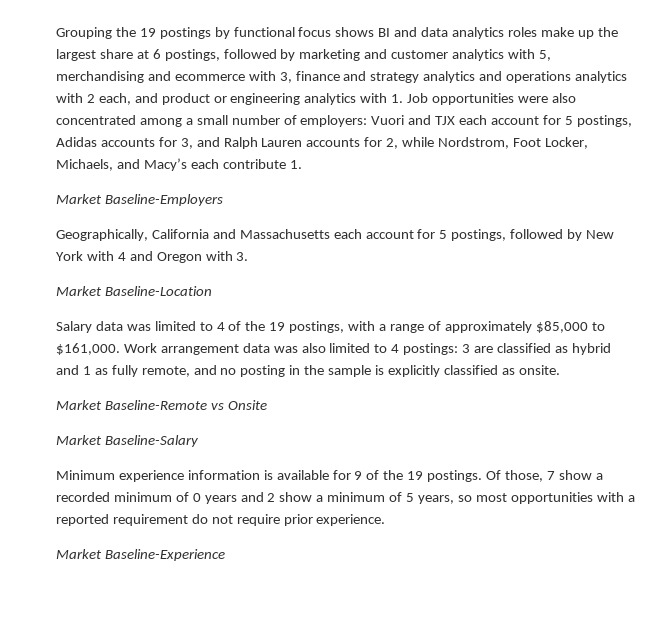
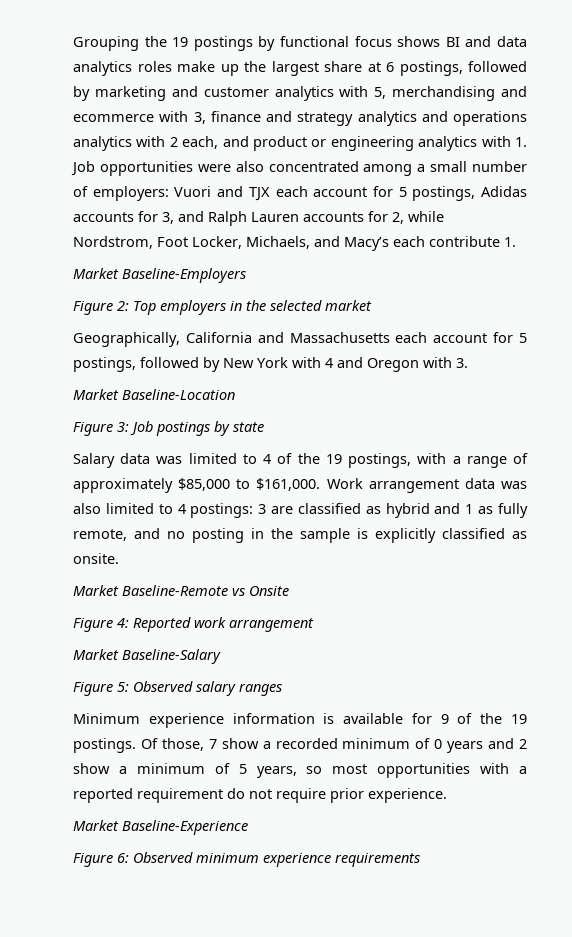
+ Figure 2: Top employers in the selected market
+ Figure 3: Job postings by state
+ Figure 4: Reported work arrangement
  Market Baseline-Salary
+ Figure 5: Observed salary ranges
+ Figure 6: Observed minimum experience requirements

